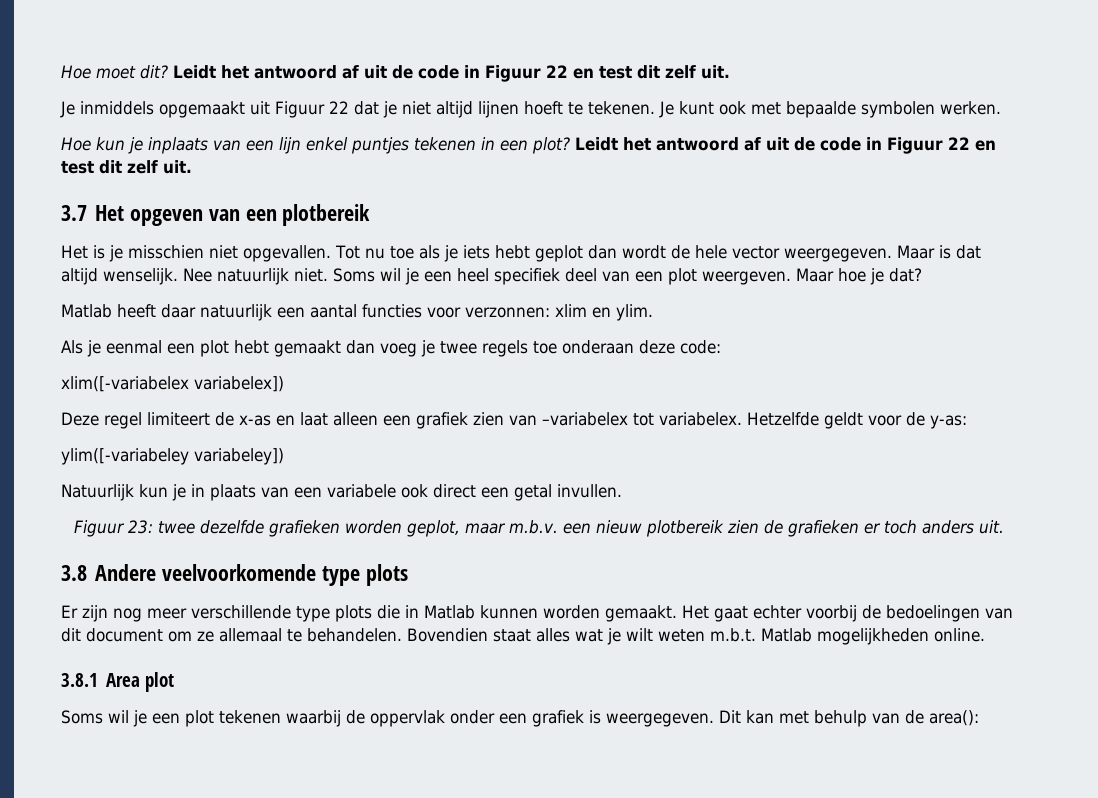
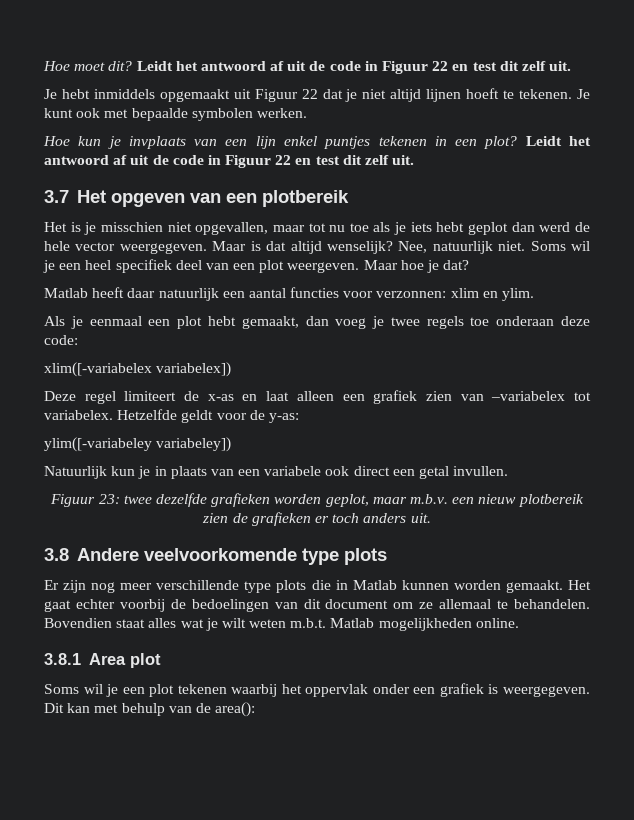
- Je inmiddels opgemaakt uit Figuur 22 dat je niet altijd lijnen hoeft te tekenen.
+ Je hebt inmiddels opgemaakt uit Figuur 22 dat je niet altijd lijnen hoeft te tekenen.
- Hoe kun je inplaats van een lijn enkel puntjes tekenen in een plot?
+ Hoe kun je invplaats van een lijn enkel puntjes tekenen in een plot?
- Het is je misschien niet opgevallen. Tot nu toe als je iets hebt geplot dan wordt de hele vector weergegeven.
+ Het is je misschien niet opgevallen, maar tot nu toe als je iets hebt geplot dan werd de hele vector weergegeven.
- Maar is dat altijd wenselijk. Nee natuurlijk niet.
+ Maar is dat altijd wenselijk? Nee, natuurlijk niet.
- Als je eenmal een plot hebt gemaakt dan voeg je twee regels toe onderaan deze code:
+ Als je eenmaal een plot hebt gemaakt, dan voeg je twee regels toe onderaan deze code:
- Soms wil je een plot tekenen waarbij de oppervlak onder een grafiek is weergegeven.
+ Soms wil je een plot tekenen waarbij het oppervlak onder een grafiek is weergegeven.

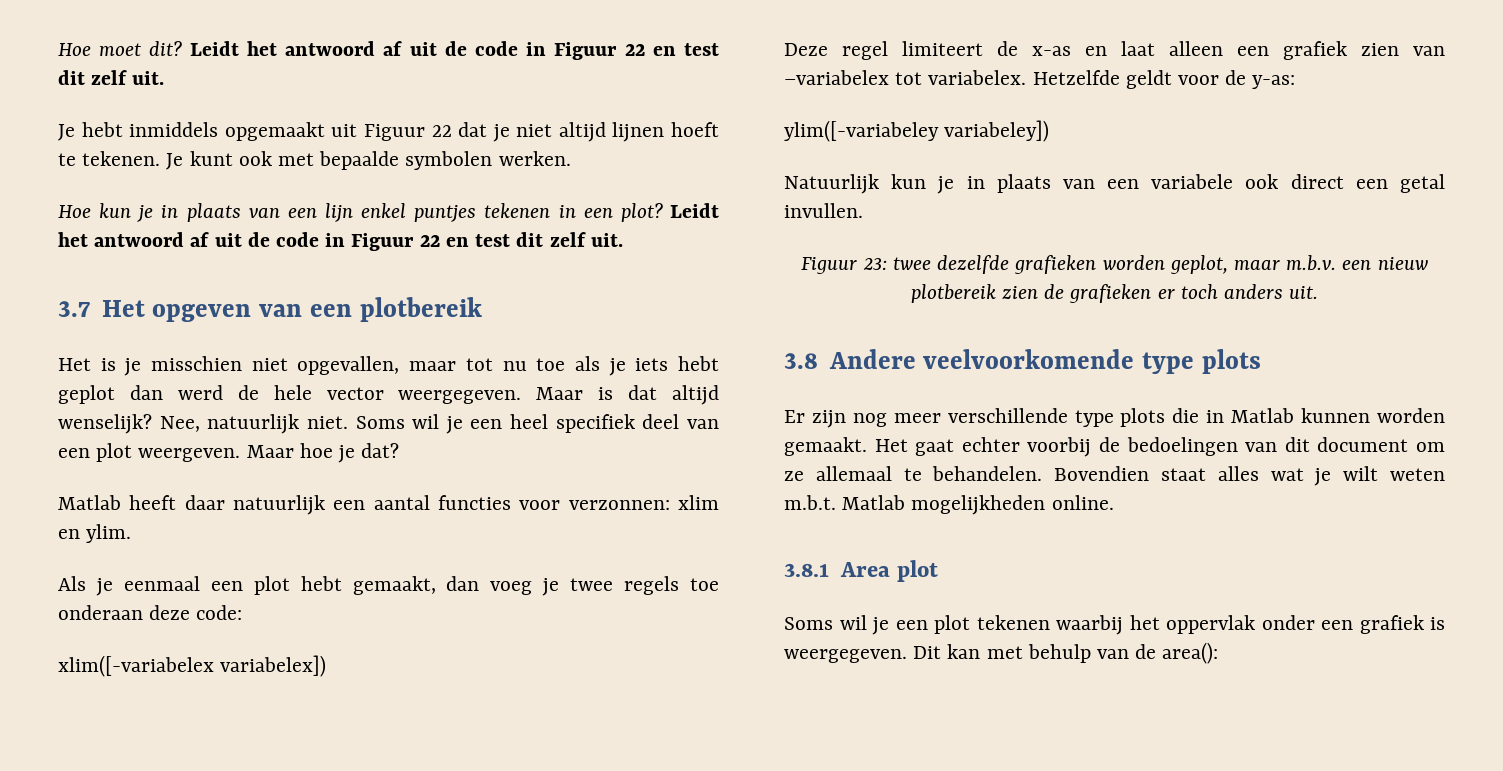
- Hoe kun je invplaats van een lijn enkel puntjes tekenen in een plot?
+ Hoe kun je in plaats van een lijn enkel puntjes tekenen in een plot?

